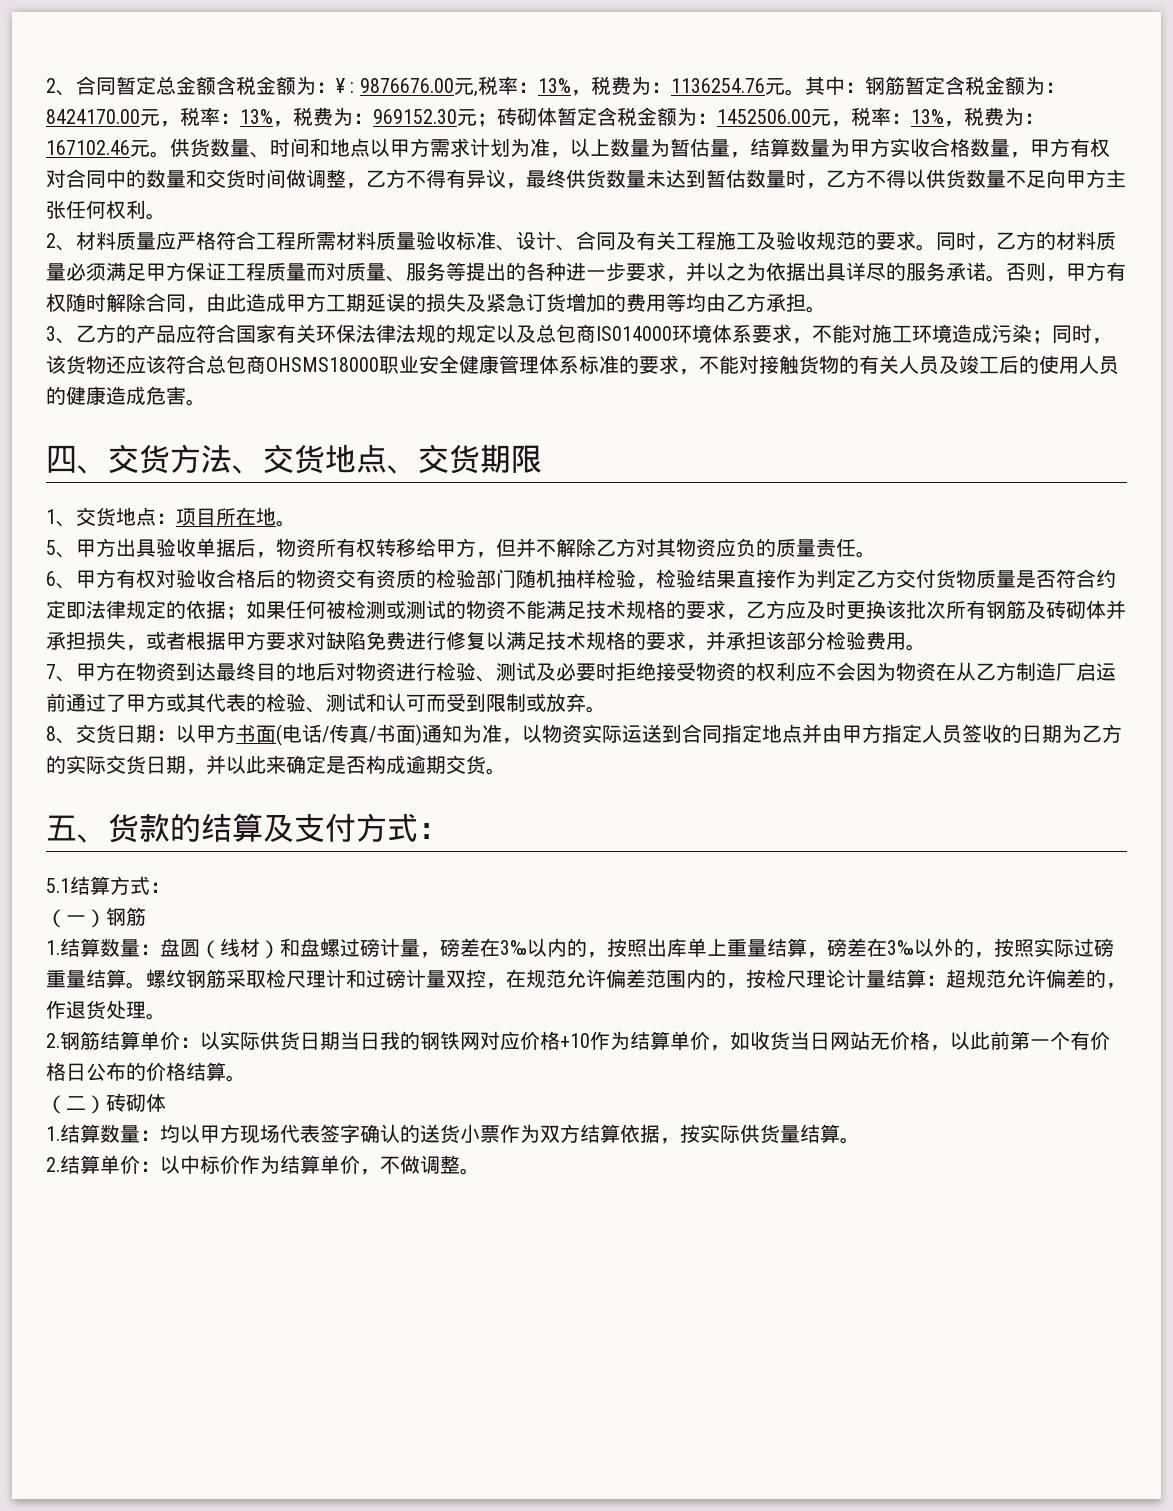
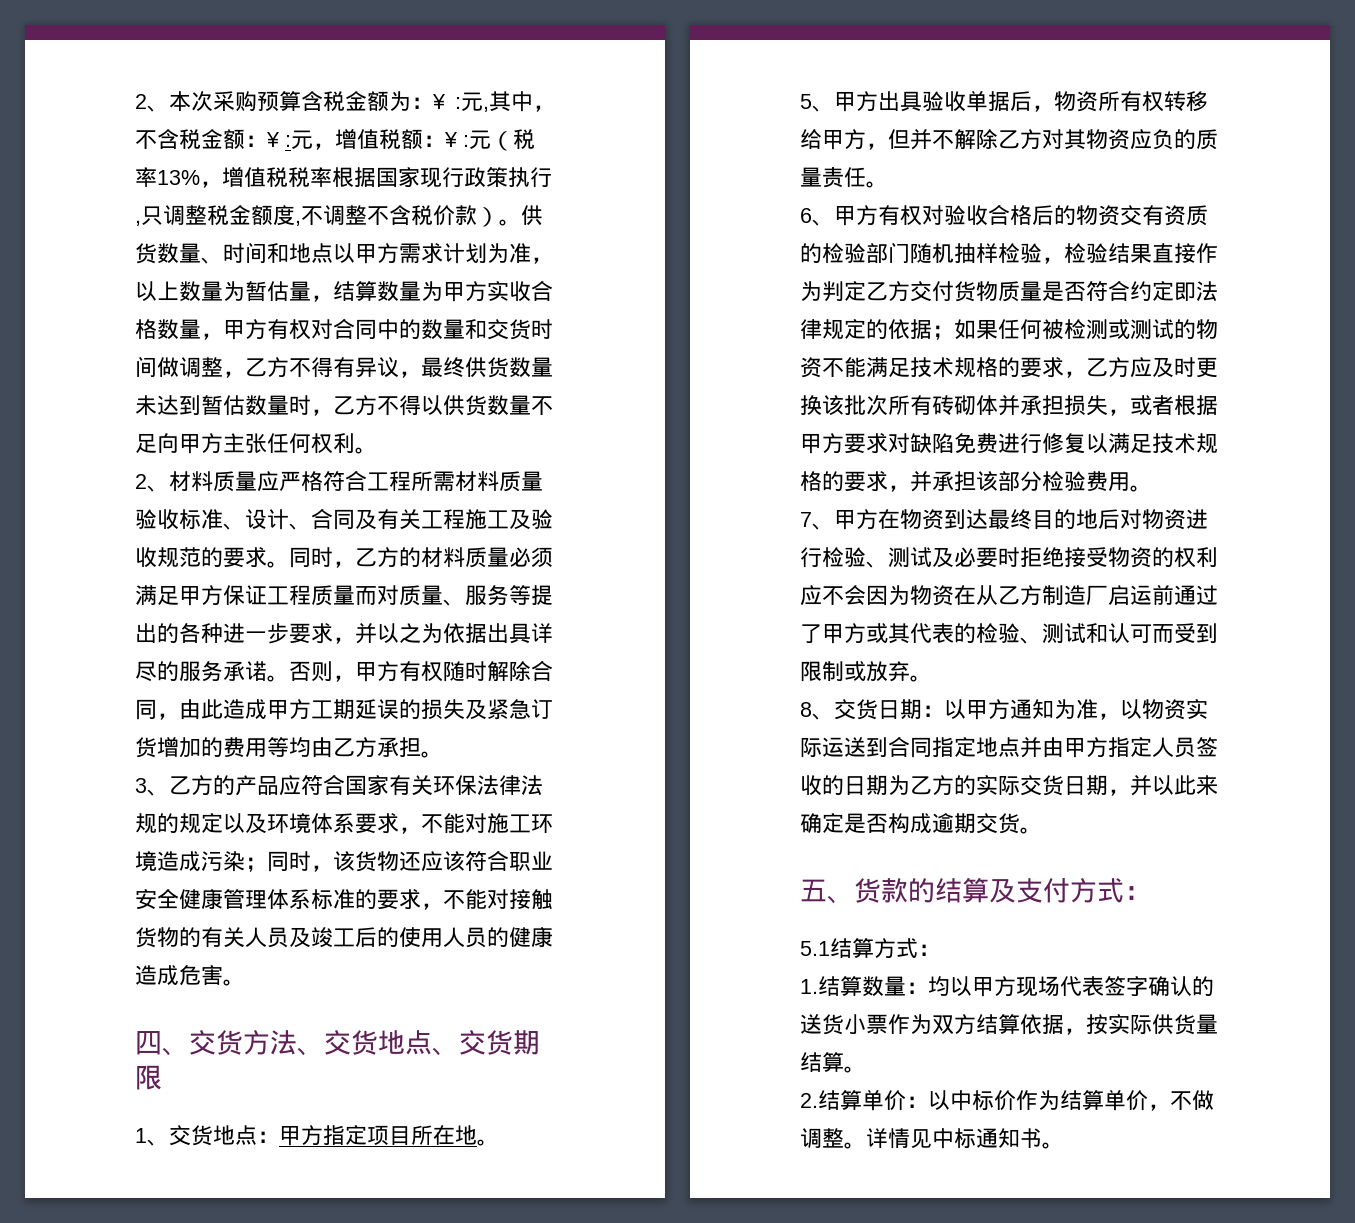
- 2、合同暂定总金额含税金额为：¥ : 9876676.00元,税率：13%，税费为：1136254.76元。其中：钢筋暂定含税金额为：8424170.00元，税率：13%，税费为：969152.30元；砖砌体暂定含税金额为：1452506.00元，税率：13%，税费为：167102.46元。
+ 2、本次采购预算含税金额为：¥ :元,其中，不含税金额：¥ :元，增值税额：¥ :元（税率13%，增值税税率根据国家现行政策执行,只调整税金额度,不调整不含税价款）。
- 3、乙方的产品应符合国家有关环保法律法规的规定以及总包商IS014000环境体系要求，不能对施工环境造成污染；同时，该货物还应该符合总包商OHSMS18000职业安全健康管理体系标准的要求，不能对接触货物的有关人员及竣工后的使用人员的健康造成危害。
+ 3、乙方的产品应符合国家有关环保法律法规的规定以及环境体系要求，不能对施工环境造成污染；同时，该货物还应该符合职业安全健康管理体系标准的要求，不能对接触货物的有关人员及竣工后的使用人员的健康造成危害。
- 1、交货地点：项目所在地。
+ 1、交货地点：甲方指定项目所在地。
- 如果任何被检测或测试的物资不能满足技术规格的要求，乙方应及时更换该批次所有钢筋及砖砌体并承担损失，或者根据甲方要求对缺陷免费进行修复以满足技术规格的要求，并承担该部分检验费用。
+ 如果任何被检测或测试的物资不能满足技术规格的要求，乙方应及时更换该批次所有砖砌体并承担损失，或者根据甲方要求对缺陷免费进行修复以满足技术规格的要求，并承担该部分检验费用。
- 8、交货日期：以甲方书面(电话/传真/书面)通知为准，以物资实际运送到合同指定地点并由甲方指定人员签收的日期为乙方的实际交货日期，并以此来确定是否构成逾期交货。
+ 8、交货日期：以甲方通知为准，以物资实际运送到合同指定地点并由甲方指定人员签收的日期为乙方的实际交货日期，并以此来确定是否构成逾期交货。
- （一）钢筋
- 1.结算数量：盘圆（线材）和盘螺过磅计量，磅差在3‰以内的，按照出库单上重量结算，磅差在3‰以外的，按照实际过磅重量结算。螺纹钢筋采取检尺理计和过磅计量双控，在规范允许偏差范围内的，按检尺理论计量结算：超规范允许偏差的，作退货处理。
- 2.钢筋结算单价：以实际供货日期当日我的钢铁网对应价格+10作为结算单价，如收货当日网站无价格，以此前第一个有价格日公布的价格结算。
- （二）砖砌体
+ 详情见中标通知书。

